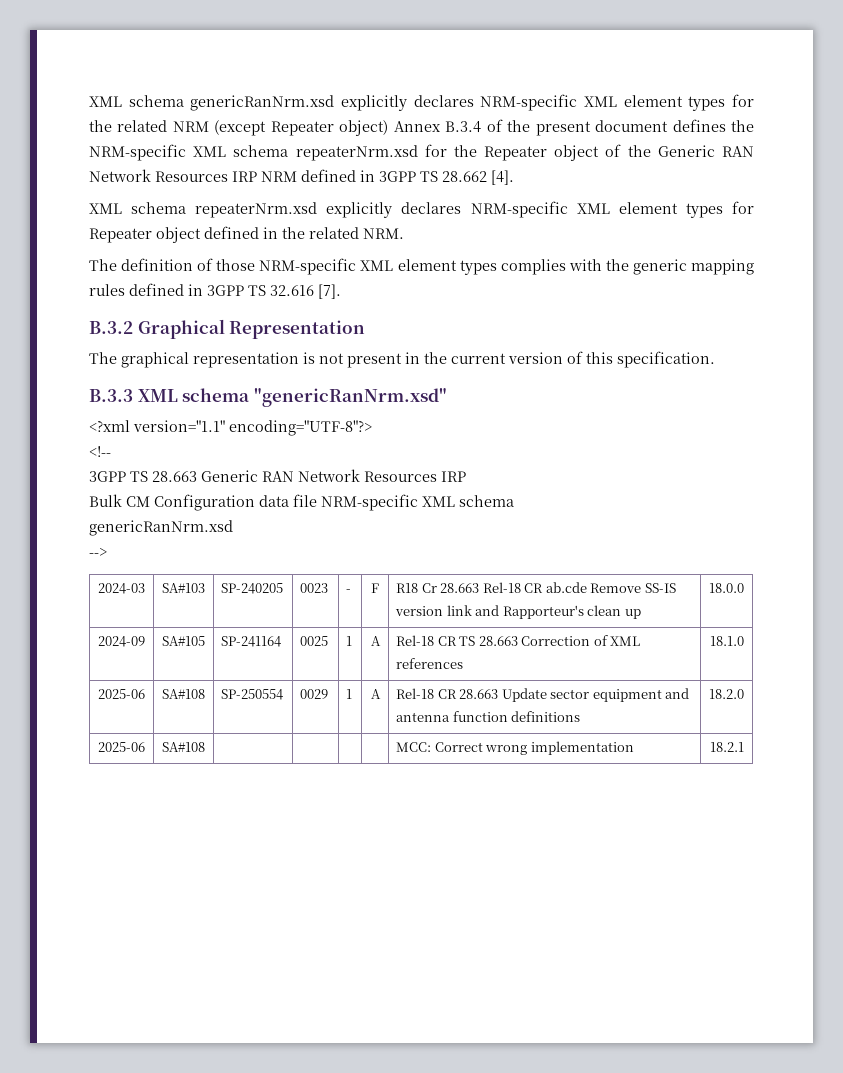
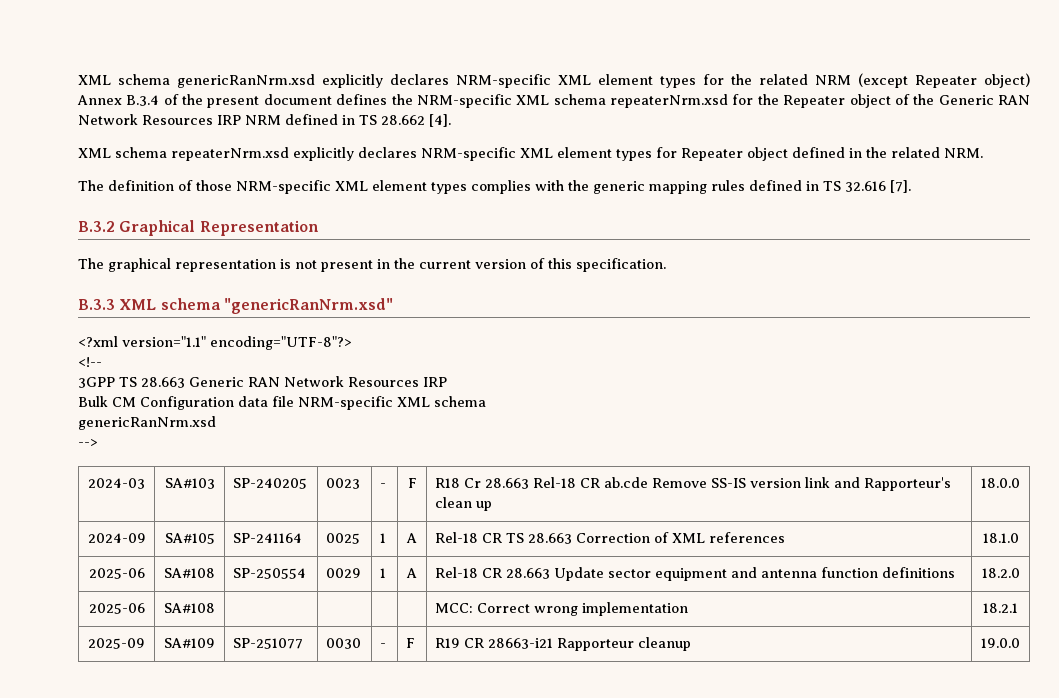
- XML schema genericRanNrm.xsd explicitly declares NRM-specific XML element types for the related NRM (except Repeater object) Annex B.3.4 of the present document defines the NRM-specific XML schema repeaterNrm.xsd for the Repeater object of the Generic RAN Network Resources IRP NRM defined in 3GPP TS 28.662 [4].
+ XML schema genericRanNrm.xsd explicitly declares NRM-specific XML element types for the related NRM (except Repeater object) Annex B.3.4 of the present document defines the NRM-specific XML schema repeaterNrm.xsd for the Repeater object of the Generic RAN Network Resources IRP NRM defined in TS 28.662 [4].
- The definition of those NRM-specific XML element types complies with the generic mapping rules defined in 3GPP TS 32.616 [7].
+ The definition of those NRM-specific XML element types complies with the generic mapping rules defined in TS 32.616 [7].
+ 2025-09 | SA#109 | SP-251077 | 0030 | - | F | R19 CR 28663-i21 Rapporteur cleanup | 19.0.0

